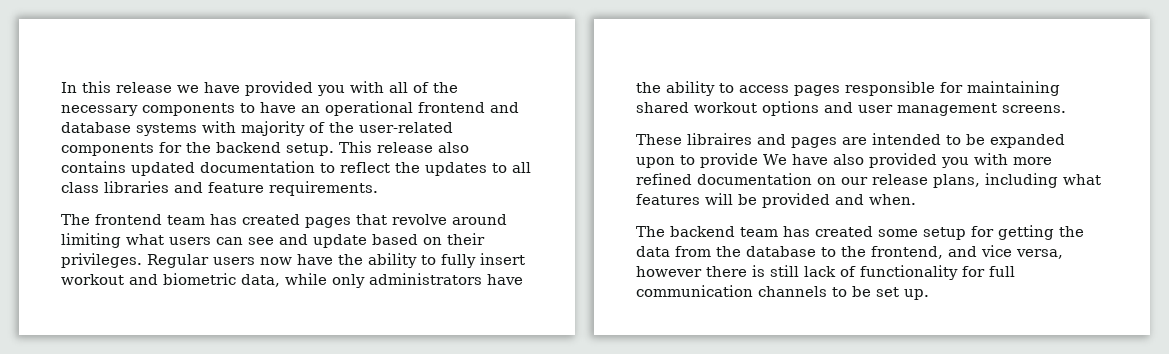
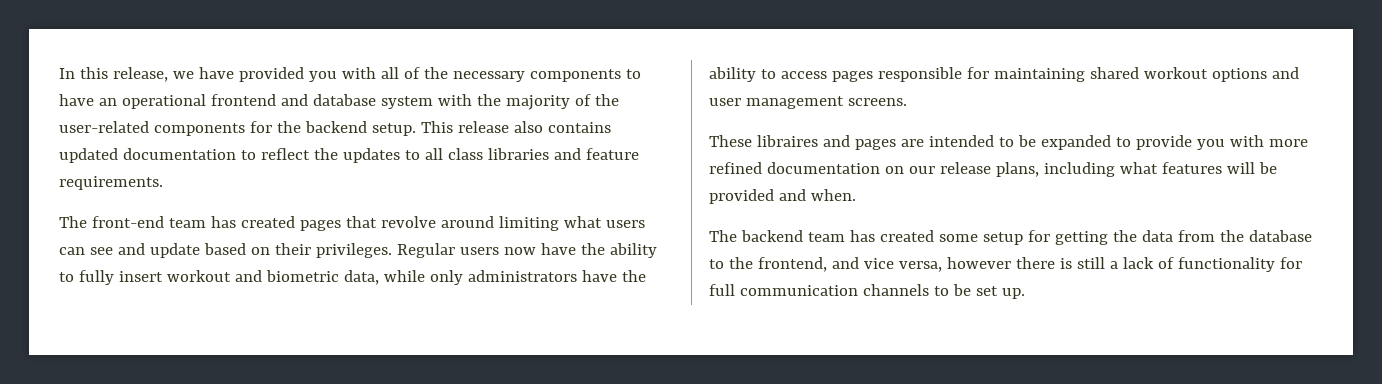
- In this release we have provided you with all of the necessary components to have an operational frontend and database systems with majority of the user-related components for the backend setup.
+ In this release, we have provided you with all of the necessary components to have an operational frontend and database system with the majority of the user-related components for the backend setup.
- The frontend team has created pages that revolve around limiting what users can see and update based on their privileges.
+ The front-end team has created pages that revolve around limiting what users can see and update based on their privileges.
- These libraires and pages are intended to be expanded upon to provide We have also provided you with more refined documentation on our release plans, including what features will be provided and when.
+ These libraires and pages are intended to be expanded to provide you with more refined documentation on our release plans, including what features will be provided and when.
- The backend team has created some setup for getting the data from the database to the frontend, and vice versa, however there is still lack of functionality for full communication channels to be set up.
+ The backend team has created some setup for getting the data from the database to the frontend, and vice versa, however there is still a lack of functionality for full communication channels to be set up.

